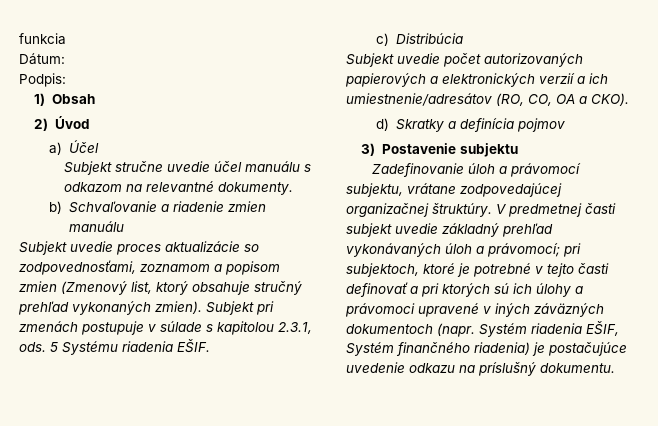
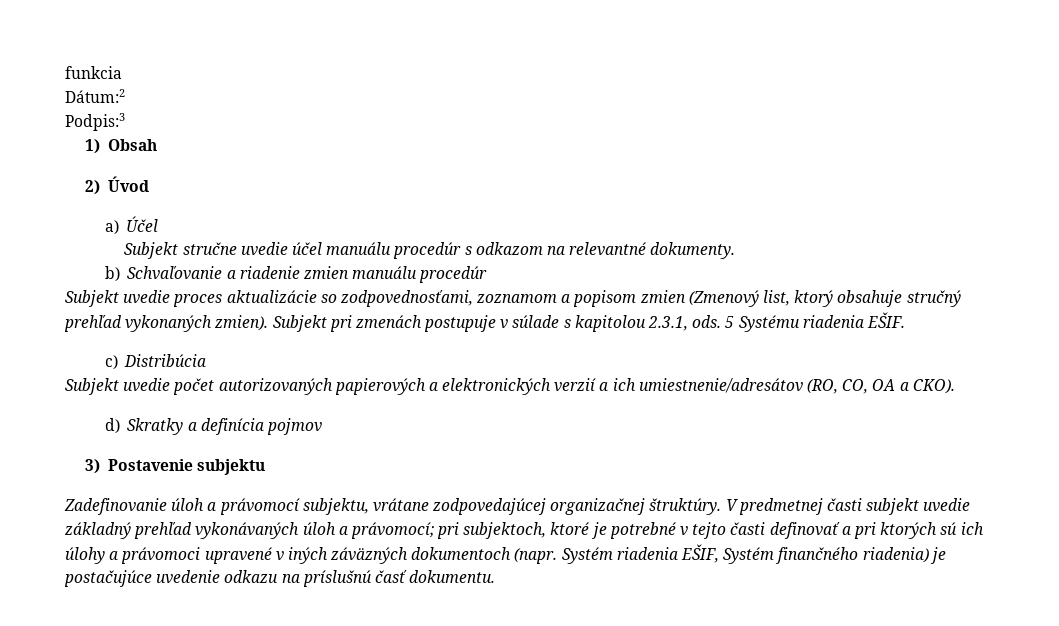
- Dátum:
- Podpis:
+ Dátum:2
+ Podpis:3
- Subjekt stručne uvedie účel manuálu s odkazom na relevantné dokumenty.
+ Subjekt stručne uvedie účel manuálu procedúr s odkazom na relevantné dokumenty.
- b) Schvaľovanie a riadenie zmien manuálu
+ b) Schvaľovanie a riadenie zmien manuálu procedúr
- Systém riadenia EŠIF, Systém finančného riadenia) je postačujúce uvedenie odkazu na príslušný dokumentu.
+ Systém riadenia EŠIF, Systém finančného riadenia) je postačujúce uvedenie odkazu na príslušnú časť dokumentu.

